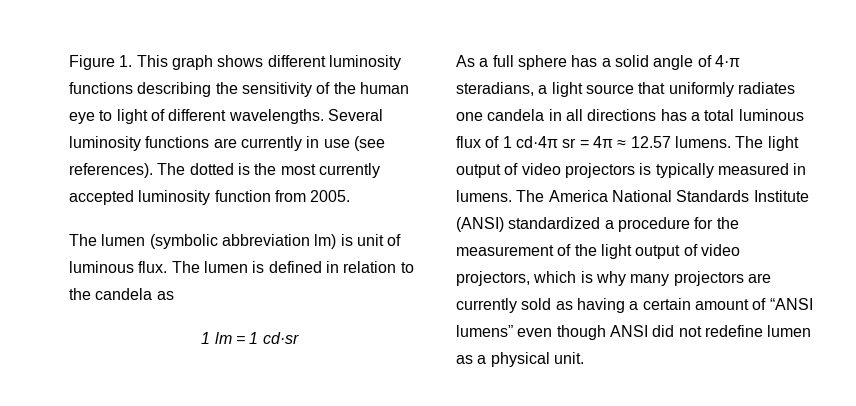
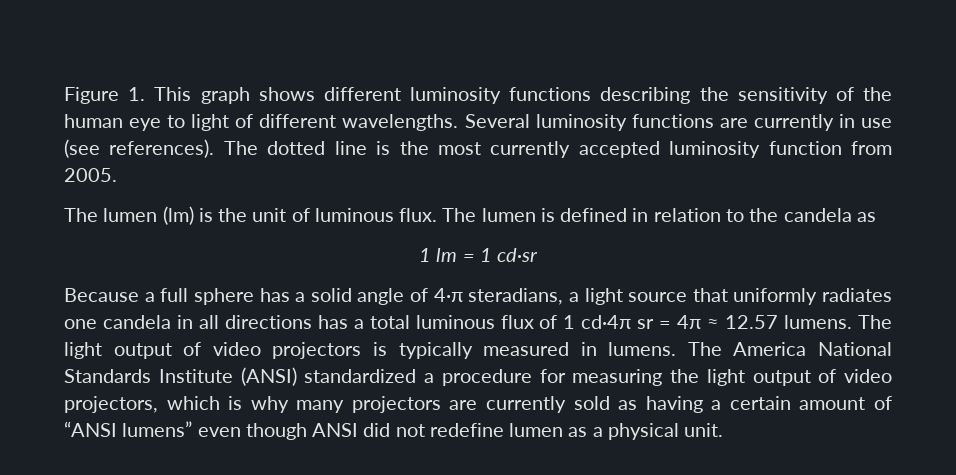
- The dotted is the most currently accepted luminosity function from 2005.
+ The dotted line is the most currently accepted luminosity function from 2005.
- The lumen (symbolic abbreviation lm) is unit of luminous flux.
+ The lumen (lm) is the unit of luminous flux.
- As a full sphere has a solid angle of 4·π steradians, a light source that uniformly radiates one candela in all directions has a total luminous flux of 1 cd·4π sr = 4π ≈ 12.57 lumens.
+ Because a full sphere has a solid angle of 4·π steradians, a light source that uniformly radiates one candela in all directions has a total luminous flux of 1 cd·4π sr = 4π ≈ 12.57 lumens.
- The America National Standards Institute (ANSI) standardized a procedure for the measurement of the light output of video projectors, which is why many projectors are currently sold as having a certain amount of “ANSI lumens” even though ANSI did not redefine lumen as a physical unit.
+ The America National Standards Institute (ANSI) standardized a procedure for measuring the light output of video projectors, which is why many projectors are currently sold as having a certain amount of “ANSI lumens” even though ANSI did not redefine lumen as a physical unit.

